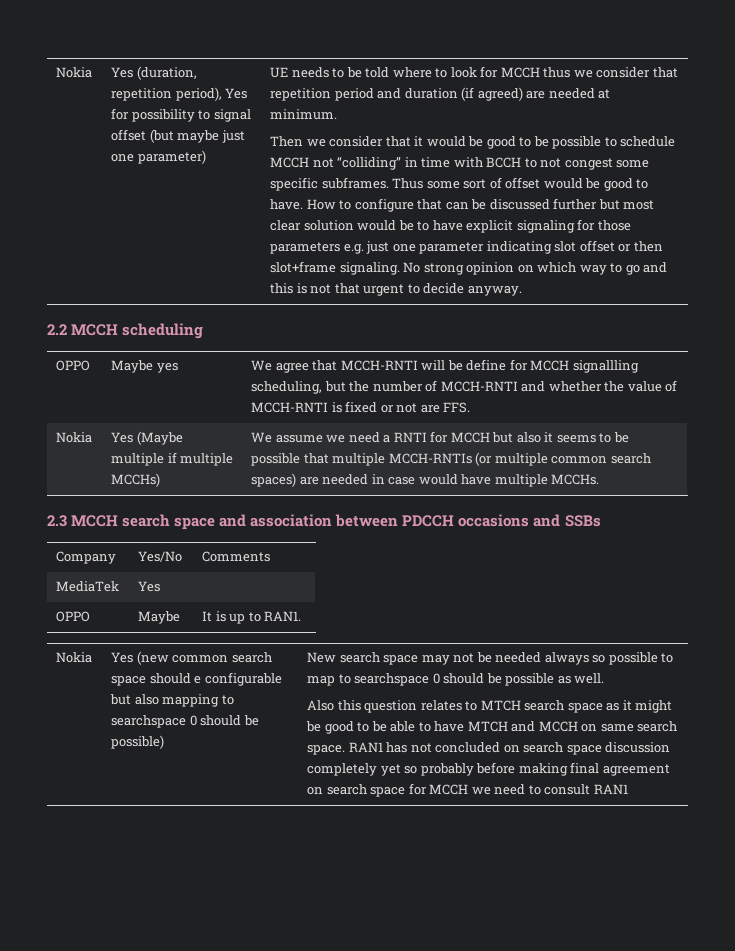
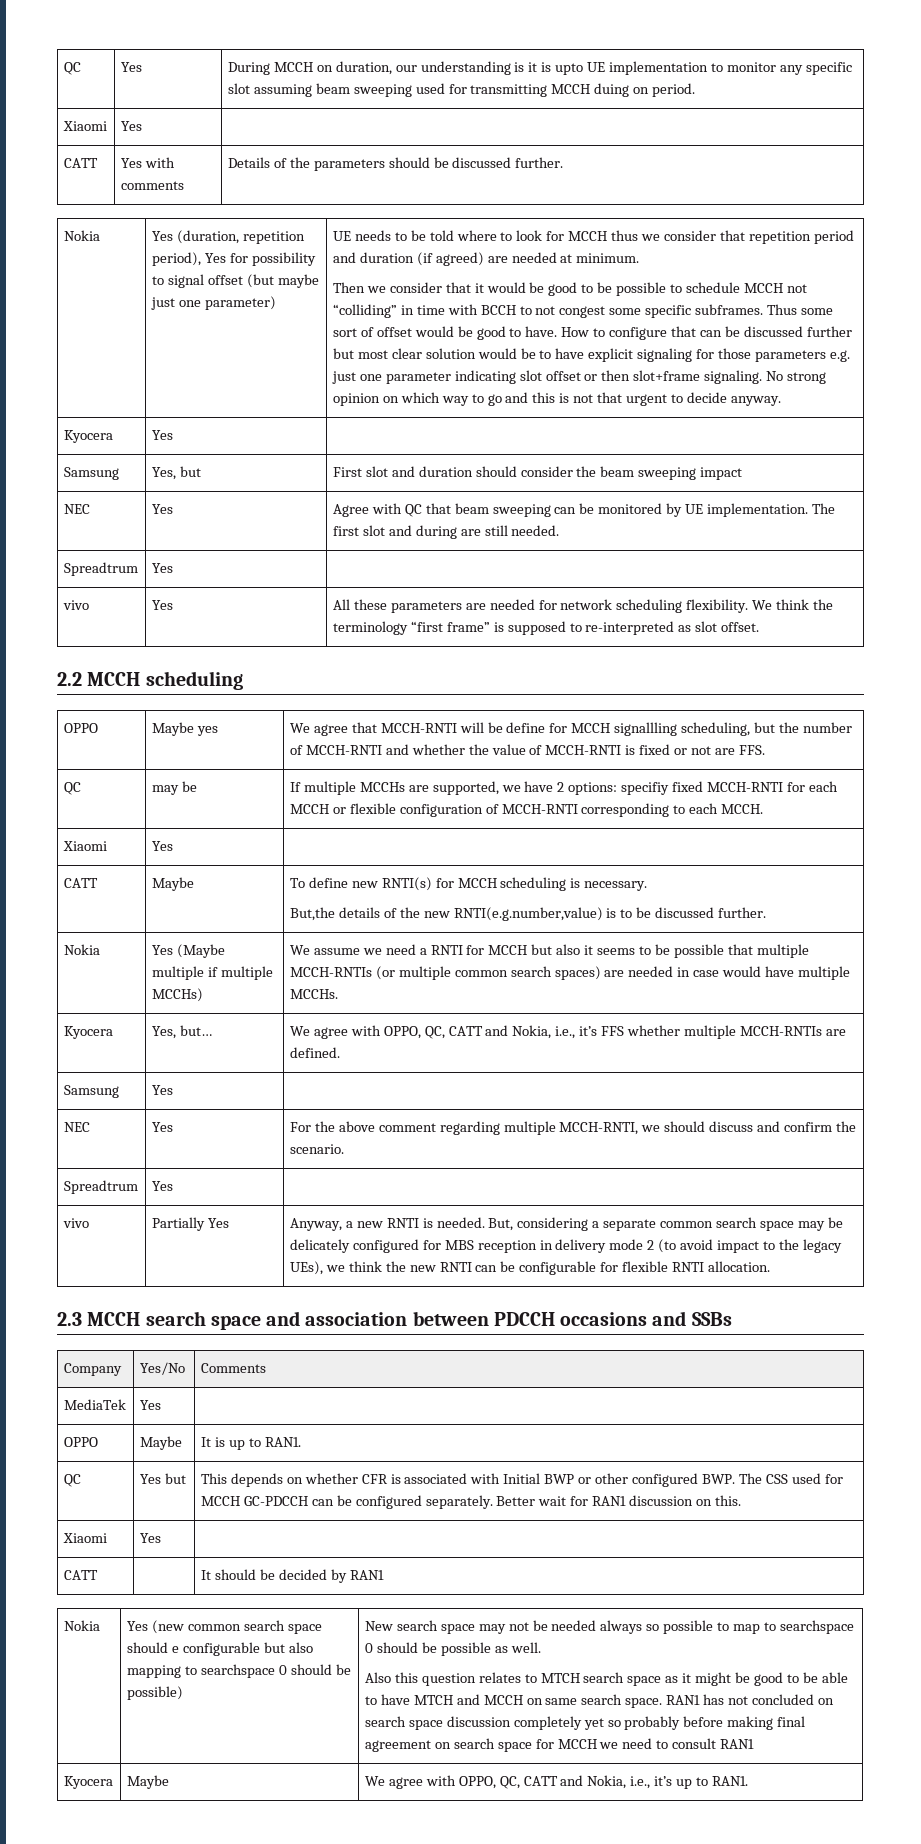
+ QC | Yes | During MCCH on duration, our understanding is it is upto UE implementation to monitor any specific slot assuming beam sweeping used for transmitting MCCH duing on period.
+ Xiaomi | Yes |
+ CATT | Yes with comments | Details of the parameters should be discussed further.
+ Kyocera | Yes |
+ Samsung | Yes, but | First slot and duration should consider the beam sweeping impact
+ NEC | Yes | Agree with QC that beam sweeping can be monitored by UE implementation. The first slot and during are still needed.
+ Spreadtrum | Yes |
+ vivo | Yes | All these parameters are needed for network scheduling flexibility. We think the terminology “first frame” is supposed to re-interpreted as slot offset.
+ QC | may be | If multiple MCCHs are supported, we have 2 options: specifiy fixed MCCH-RNTI for each MCCH or flexible configuration of MCCH-RNTI corresponding to each MCCH.
+ Xiaomi | Yes |
+ CATT | Maybe | To define new RNTI(s) for MCCH scheduling is necessary.
+ But,the details of the new RNTI(e.g.number,value) is to be discussed further.
+ Kyocera | Yes, but… | We agree with OPPO, QC, CATT and Nokia, i.e., it’s FFS whether multiple MCCH-RNTIs are defined.
+ Samsung | Yes |
+ NEC | Yes | For the above comment regarding multiple MCCH-RNTI, we should discuss and confirm the scenario.
+ Spreadtrum | Yes |
+ vivo | Partially Yes | Anyway, a new RNTI is needed. But, considering a separate common search space may be delicately configured for MBS reception in delivery mode 2 (to avoid impact to the legacy UEs), we think the new RNTI can be configurable for flexible RNTI allocation.
+ QC | Yes but | This depends on whether CFR is associated with Initial BWP or other configured BWP. The CSS used for MCCH GC-PDCCH can be configured separately. Better wait for RAN1 discussion on this.
+ Xiaomi | Yes |
+ CATT | | It should be decided by RAN1
+ Kyocera | Maybe | We agree with OPPO, QC, CATT and Nokia, i.e., it’s up to RAN1.

